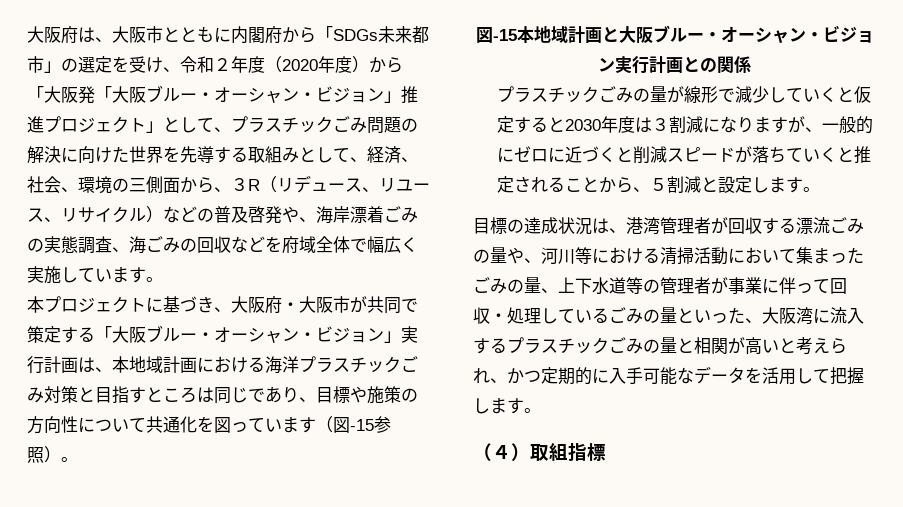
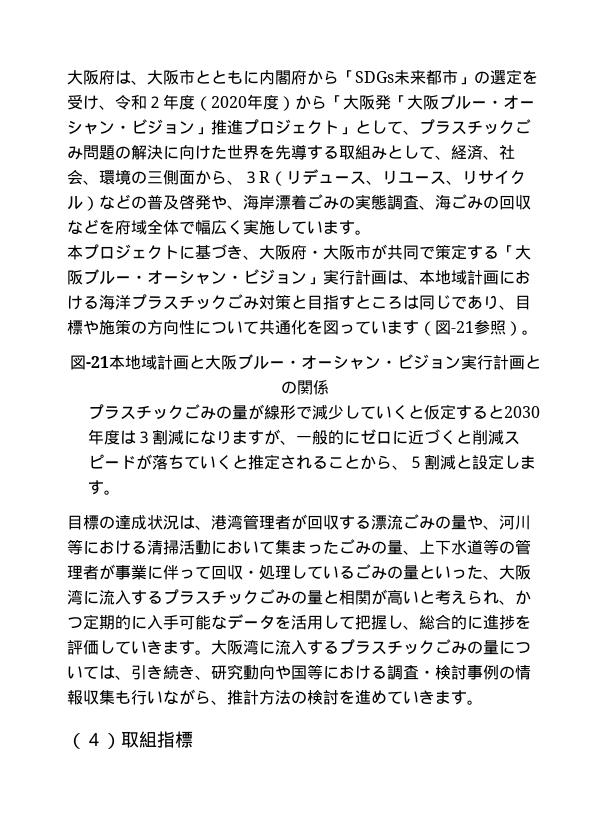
- 本プロジェクトに基づき、大阪府・大阪市が共同で策定する「大阪ブルー・オーシャン・ビジョン」実行計画は、本地域計画における海洋プラスチックごみ対策と目指すところは同じであり、目標や施策の方向性について共通化を図っています（図-15参照）。
+ 本プロジェクトに基づき、大阪府・大阪市が共同で策定する「大阪ブルー・オーシャン・ビジョン」実行計画は、本地域計画における海洋プラスチックごみ対策と目指すところは同じであり、目標や施策の方向性について共通化を図っています（図-21参照）。
- 図-15本地域計画と大阪ブルー・オーシャン・ビジョン実行計画との関係
+ 図-21本地域計画と大阪ブルー・オーシャン・ビジョン実行計画との関係
- 目標の達成状況は、港湾管理者が回収する漂流ごみの量や、河川等における清掃活動において集まったごみの量、上下水道等の管理者が事業に伴って回収・処理しているごみの量といった、大阪湾に流入するプラスチックごみの量と相関が高いと考えられ、かつ定期的に入手可能なデータを活用して把握します。
+ 目標の達成状況は、港湾管理者が回収する漂流ごみの量や、河川等における清掃活動において集まったごみの量、上下水道等の管理者が事業に伴って回収・処理しているごみの量といった、大阪湾に流入するプラスチックごみの量と相関が高いと考えられ、かつ定期的に入手可能なデータを活用して把握し、総合的に進捗を評価していきます。大阪湾に流入するプラスチックごみの量については、引き続き、研究動向や国等における調査・検討事例の情報収集も行いながら、推計方法の検討を進めていきます。

